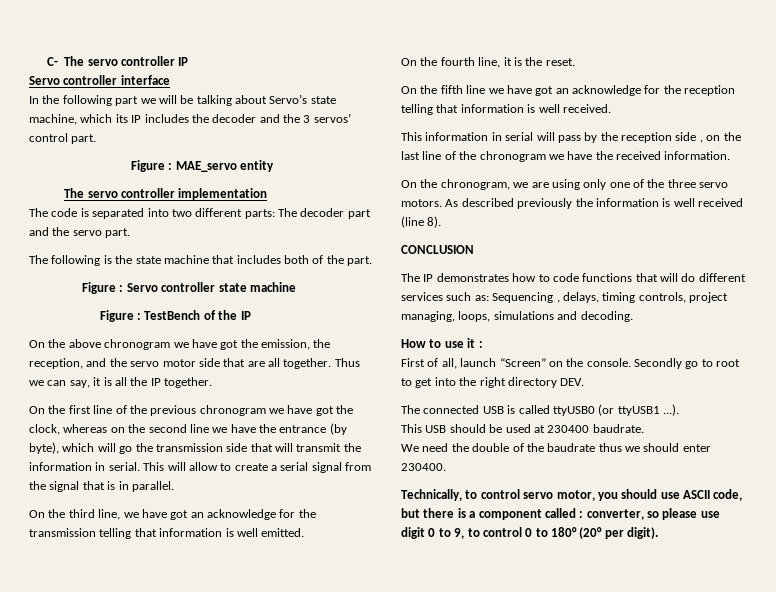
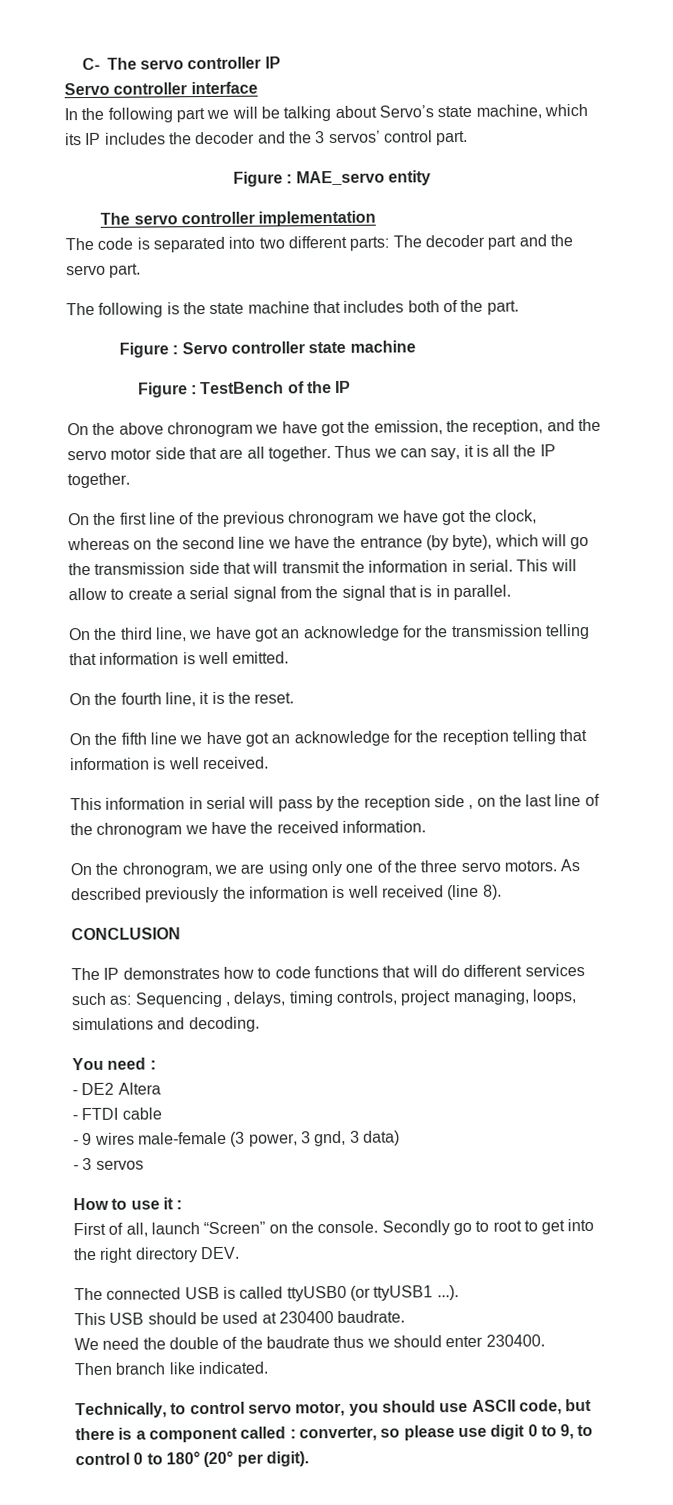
+ You need :
+ - DE2 Altera
+ - FTDI cable
+ - 9 wires male-female (3 power, 3 gnd, 3 data)
+ - 3 servos
+ Then branch like indicated.

